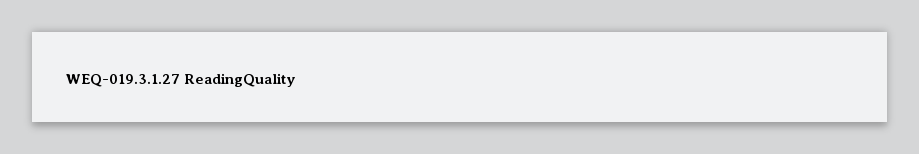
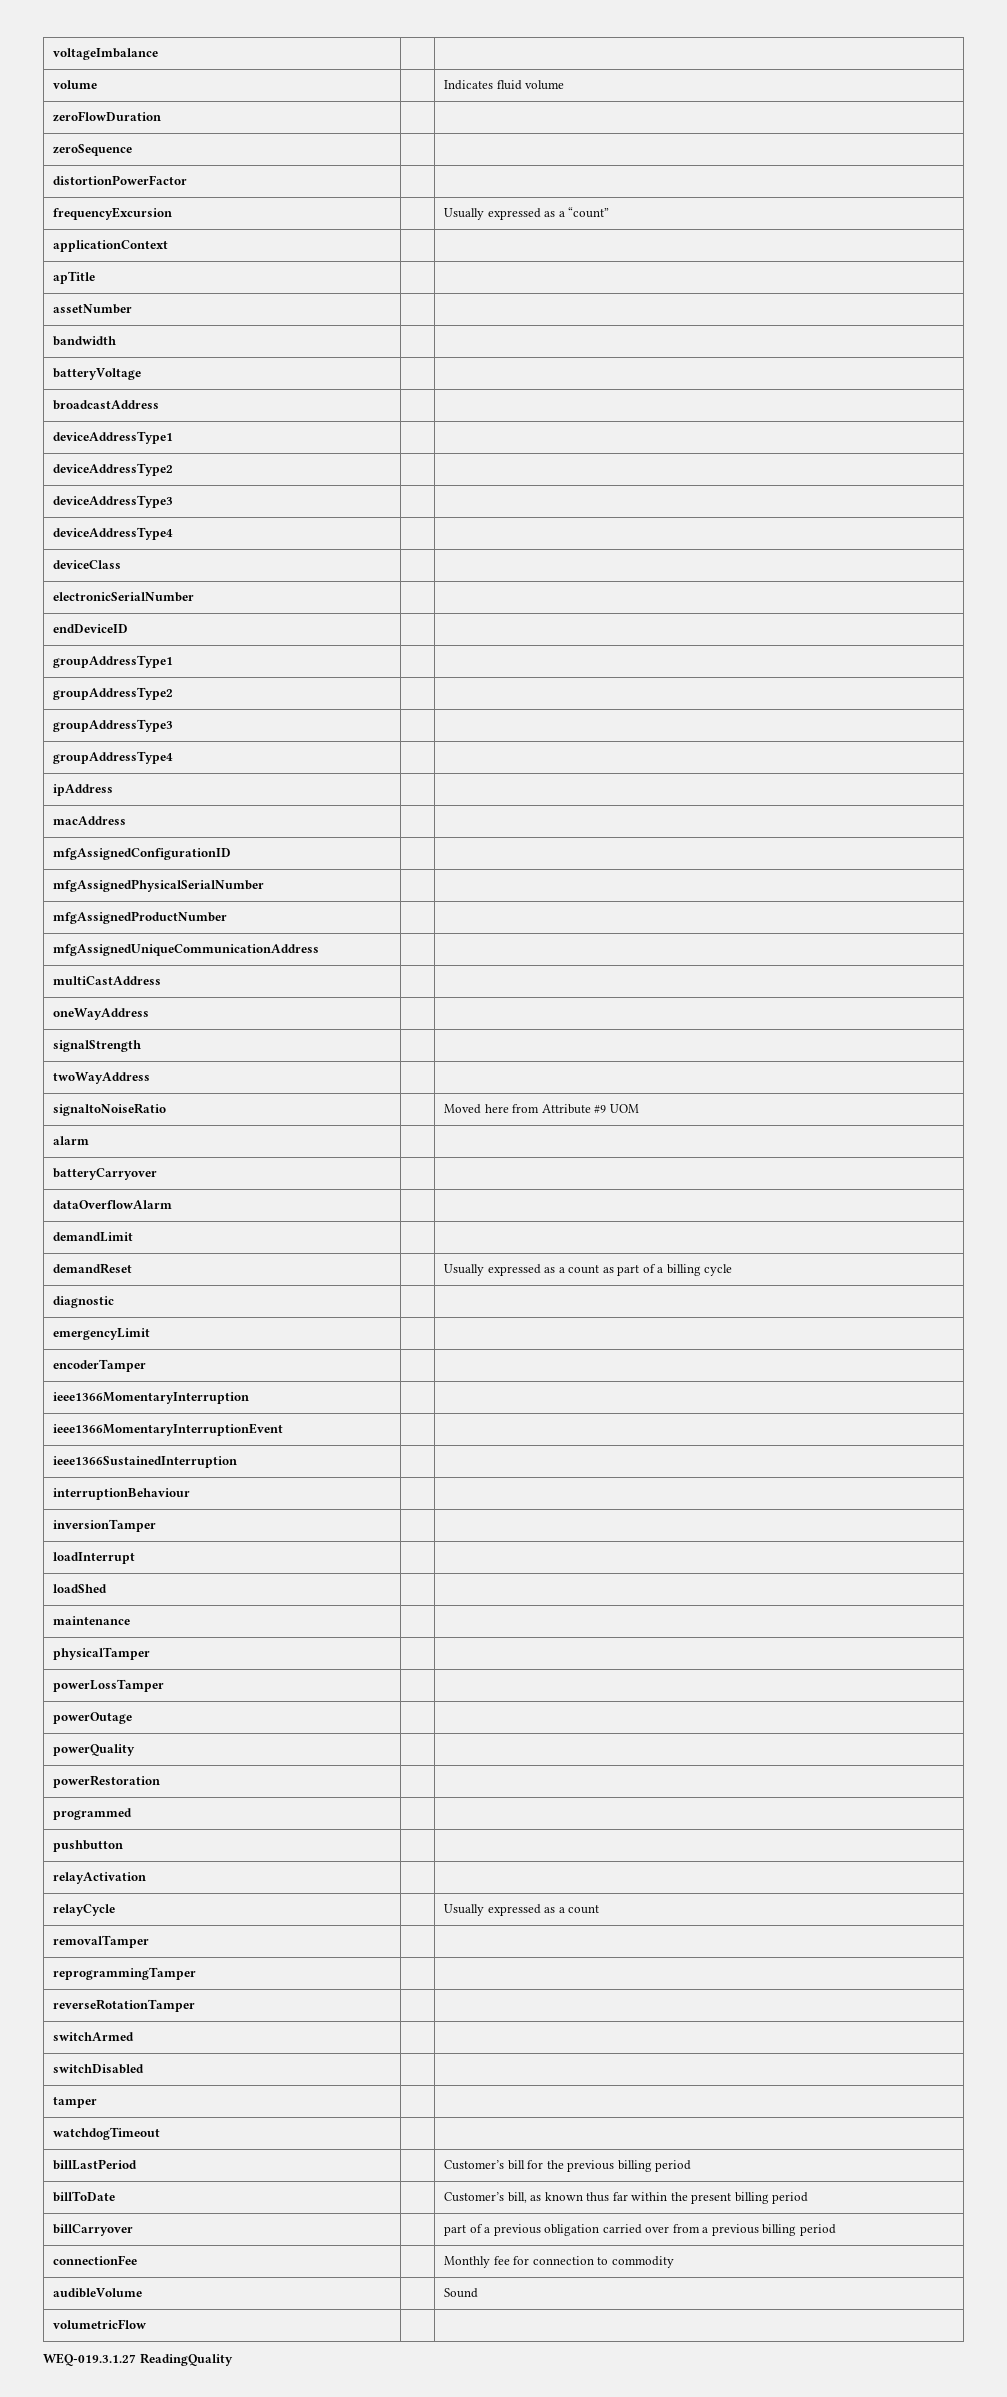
+ voltageImbalance | |
+ volume | | Indicates fluid volume
+ zeroFlowDuration | |
+ zeroSequence | |
+ distortionPowerFactor | |
+ frequencyExcursion | | Usually expressed as a “count”
+ applicationContext | |
+ apTitle | |
+ assetNumber | |
+ bandwidth | |
+ batteryVoltage | |
+ broadcastAddress | |
+ deviceAddressType1 | |
+ deviceAddressType2 | |
+ deviceAddressType3 | |
+ deviceAddressType4 | |
+ deviceClass | |
+ electronicSerialNumber | |
+ endDeviceID | |
+ groupAddressType1 | |
+ groupAddressType2 | |
+ groupAddressType3 | |
+ groupAddressType4 | |
+ ipAddress | |
+ macAddress | |
+ mfgAssignedConfigurationID | |
+ mfgAssignedPhysicalSerialNumber | |
+ mfgAssignedProductNumber | |
+ mfgAssignedUniqueCommunicationAddress | |
+ multiCastAddress | |
+ oneWayAddress | |
+ signalStrength | |
+ twoWayAddress | |
+ signaltoNoiseRatio | | Moved here from Attribute #9 UOM
+ alarm | |
+ batteryCarryover | |
+ dataOverflowAlarm | |
+ demandLimit | |
+ demandReset | | Usually expressed as a count as part of a billing cycle
+ diagnostic | |
+ emergencyLimit | |
+ encoderTamper | |
+ ieee1366MomentaryInterruption | |
+ ieee1366MomentaryInterruptionEvent | |
+ ieee1366SustainedInterruption | |
+ interruptionBehaviour | |
+ inversionTamper | |
+ loadInterrupt | |
+ loadShed | |
+ maintenance | |
+ physicalTamper | |
+ powerLossTamper | |
+ powerOutage | |
+ powerQuality | |
+ powerRestoration | |
+ programmed | |
+ pushbutton | |
+ relayActivation | |
+ relayCycle | | Usually expressed as a count
+ removalTamper | |
+ reprogrammingTamper | |
+ reverseRotationTamper | |
+ switchArmed | |
+ switchDisabled | |
+ tamper | |
+ watchdogTimeout | |
+ billLastPeriod | | Customer’s bill for the previous billing period
+ billToDate | | Customer’s bill, as known thus far within the present billing period
+ billCarryover | | part of a previous obligation carried over from a previous billing period
+ connectionFee | | Monthly fee for connection to commodity
+ audibleVolume | | Sound
+ volumetricFlow | |

